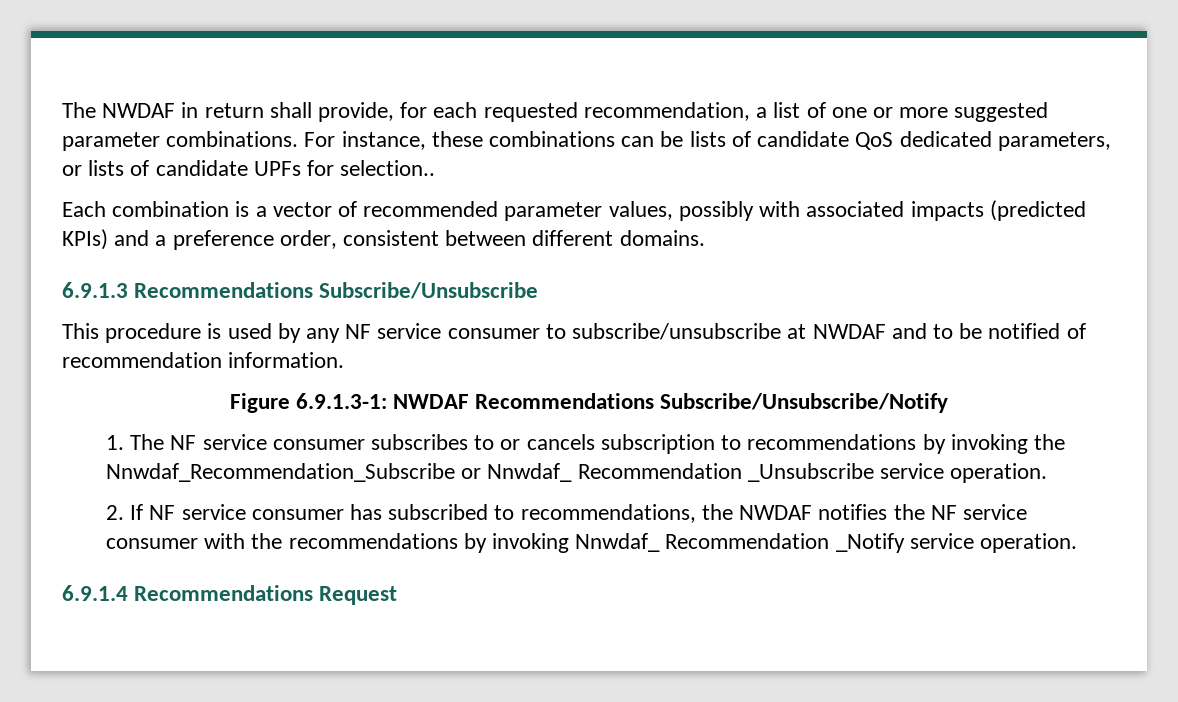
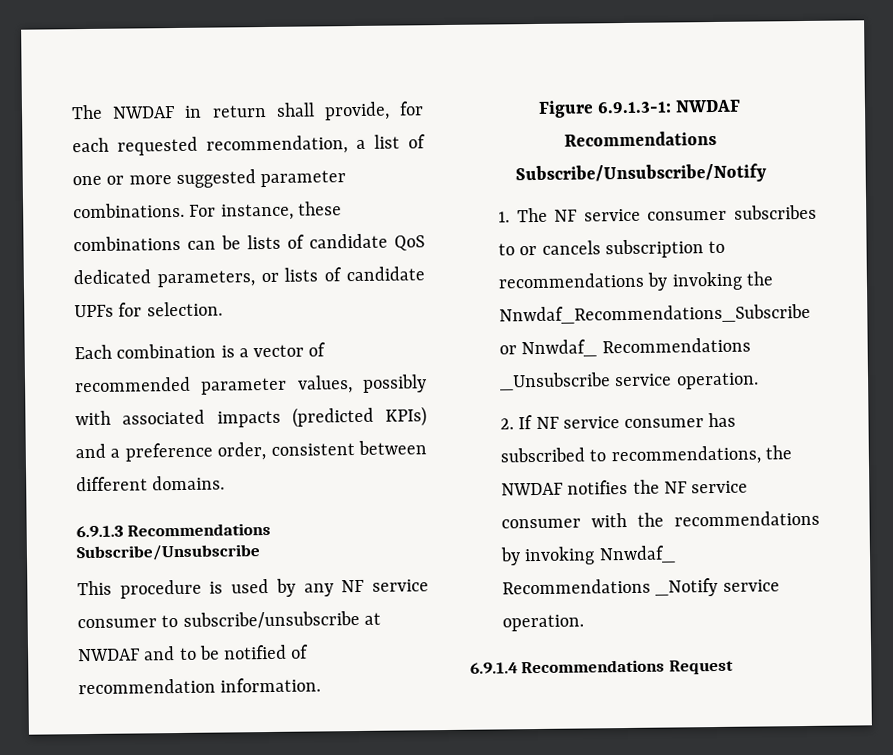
- For instance, these combinations can be lists of candidate QoS dedicated parameters, or lists of candidate UPFs for selection..
+ For instance, these combinations can be lists of candidate QoS dedicated parameters, or lists of candidate UPFs for selection.
- 1. The NF service consumer subscribes to or cancels subscription to recommendations by invoking the Nnwdaf_Recommendation_Subscribe or Nnwdaf_ Recommendation _Unsubscribe service operation.
+ 1. The NF service consumer subscribes to or cancels subscription to recommendations by invoking the Nnwdaf_Recommendations_Subscribe or Nnwdaf_ Recommendations _Unsubscribe service operation.
- 2. If NF service consumer has subscribed to recommendations, the NWDAF notifies the NF service consumer with the recommendations by invoking Nnwdaf_ Recommendation _Notify service operation.
+ 2. If NF service consumer has subscribed to recommendations, the NWDAF notifies the NF service consumer with the recommendations by invoking Nnwdaf_ Recommendations _Notify service operation.

